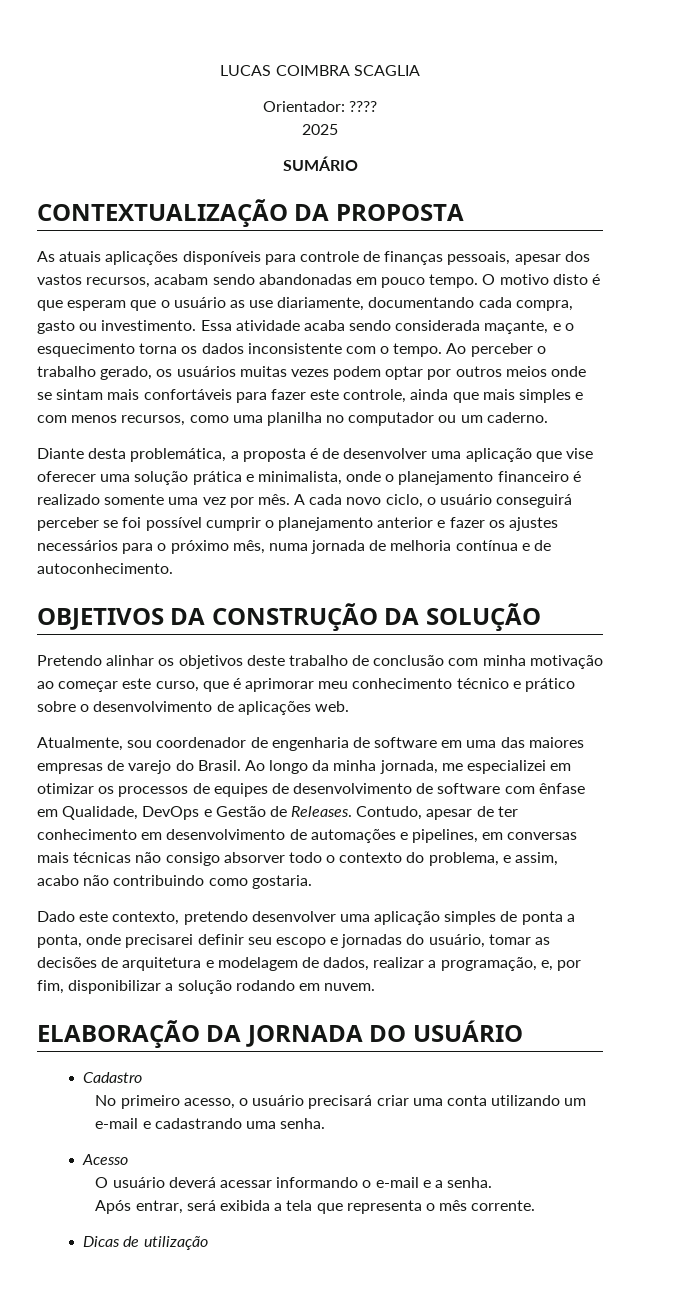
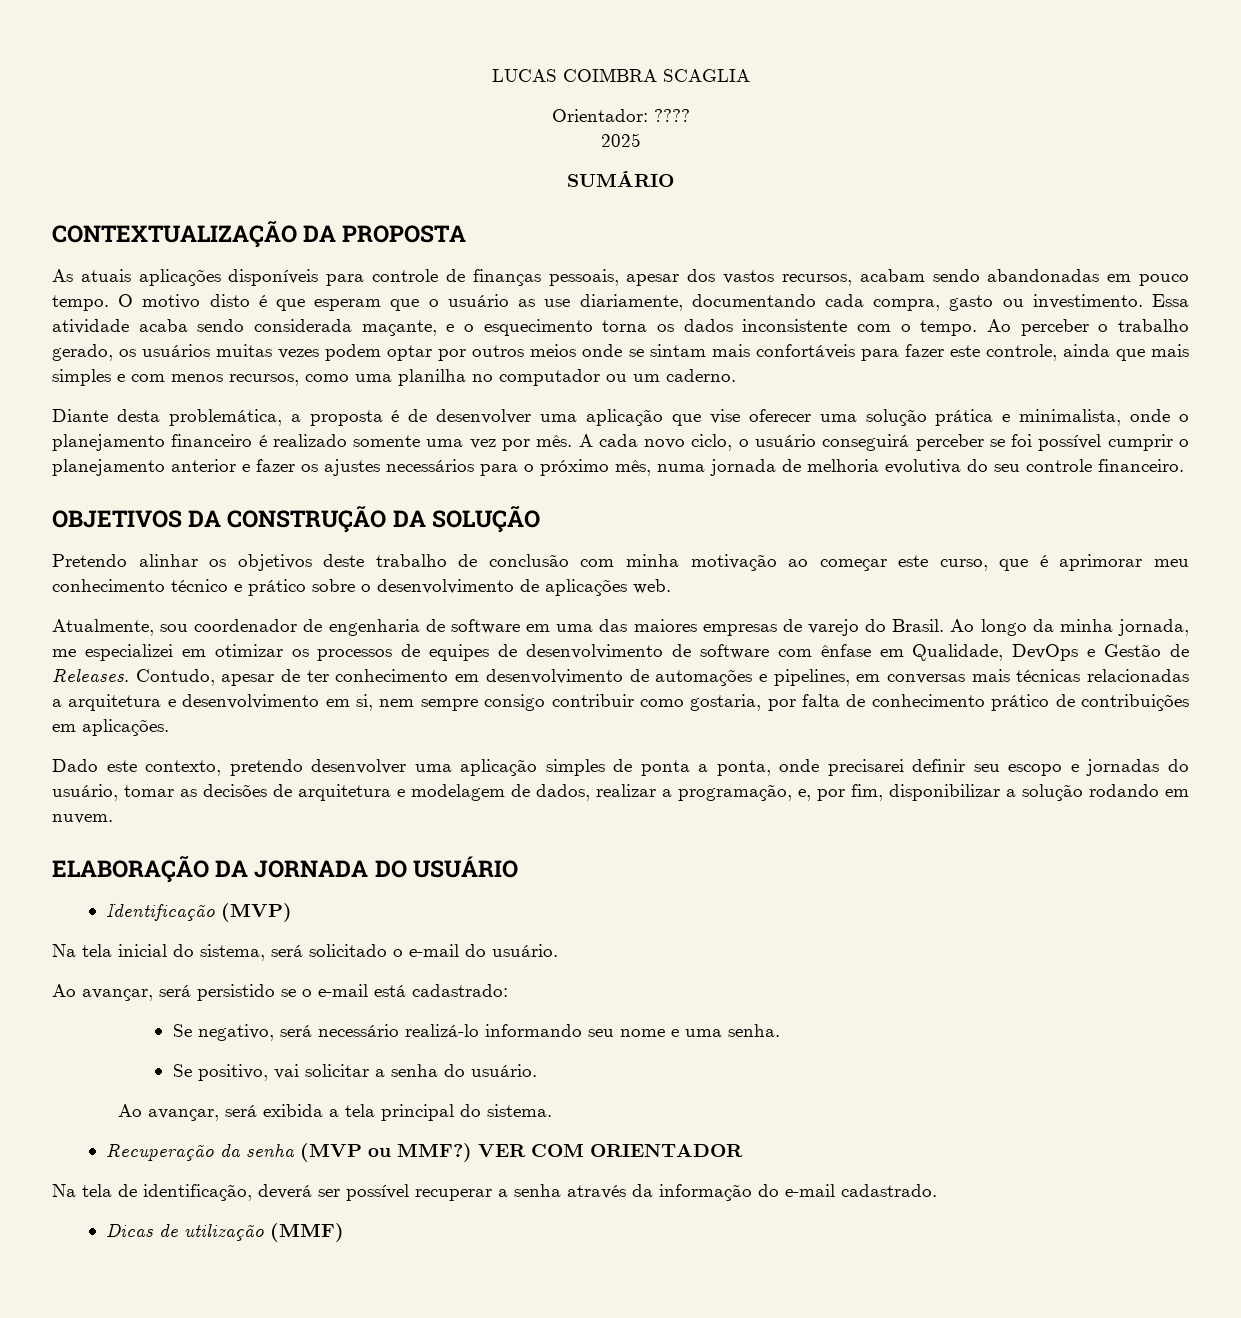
- A cada novo ciclo, o usuário conseguirá perceber se foi possível cumprir o planejamento anterior e fazer os ajustes necessários para o próximo mês, numa jornada de melhoria contínua e de autoconhecimento.
+ A cada novo ciclo, o usuário conseguirá perceber se foi possível cumprir o planejamento anterior e fazer os ajustes necessários para o próximo mês, numa jornada de melhoria evolutiva do seu controle financeiro.
- Contudo, apesar de ter conhecimento em desenvolvimento de automações e pipelines, em conversas mais técnicas não consigo absorver todo o contexto do problema, e assim, acabo não contribuindo como gostaria.
+ Contudo, apesar de ter conhecimento em desenvolvimento de automações e pipelines, em conversas mais técnicas relacionadas a arquitetura e desenvolvimento em si, nem sempre consigo contribuir como gostaria, por falta de conhecimento prático de contribuições em aplicações.
- Cadastro
- No primeiro acesso, o usuário precisará criar uma conta utilizando um e-mail e cadastrando uma senha.
- Acesso
- O usuário deverá acessar informando o e-mail e a senha.
- Após entrar, será exibida a tela que representa o mês corrente.
+ Identificação (MVP)
+ Na tela inicial do sistema, será solicitado o e-mail do usuário.
+ Ao avançar, será persistido se o e-mail está cadastrado:
+ Se negativo, será necessário realizá-lo informando seu nome e uma senha.
+ Se positivo, vai solicitar a senha do usuário.
+ Ao avançar, será exibida a tela principal do sistema.
+ Recuperação da senha (MVP ou MMF?) VER COM ORIENTADOR
+ Na tela de identificação, deverá ser possível recuperar a senha através da informação do e-mail cadastrado.
- Dicas de utilização
+ Dicas de utilização (MMF)

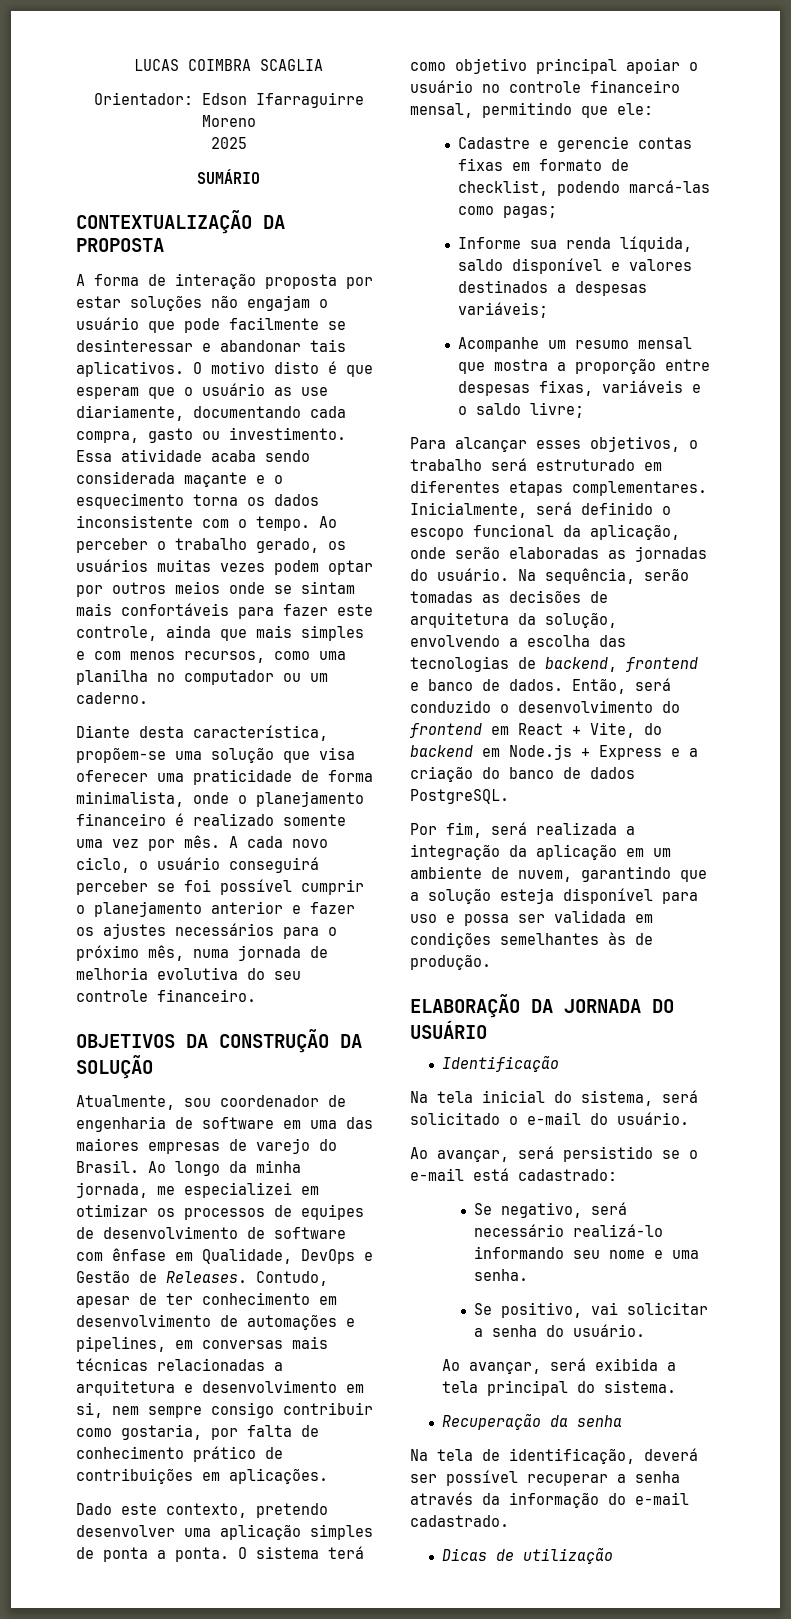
- Orientador: ????
+ Orientador: Edson Ifarraguirre Moreno
- As atuais aplicações disponíveis para controle de finanças pessoais, apesar dos vastos recursos, acabam sendo abandonadas em pouco tempo.
+ A forma de interação proposta por estar soluções não engajam o usuário que pode facilmente se desinteressar e abandonar tais aplicativos.
- Essa atividade acaba sendo considerada maçante, e o esquecimento torna os dados inconsistente com o tempo.
+ Essa atividade acaba sendo considerada maçante e o esquecimento torna os dados inconsistente com o tempo.
- Diante desta problemática, a proposta é de desenvolver uma aplicação que vise oferecer uma solução prática e minimalista, onde o planejamento financeiro é realizado somente uma vez por mês.
+ Diante desta característica, propõem-se uma solução que visa oferecer uma praticidade de forma minimalista, onde o planejamento financeiro é realizado somente uma vez por mês.
- Pretendo alinhar os objetivos deste trabalho de conclusão com minha motivação ao começar este curso, que é aprimorar meu conhecimento técnico e prático sobre o desenvolvimento de aplicações web.
- Dado este contexto, pretendo desenvolver uma aplicação simples de ponta a ponta, onde precisarei definir seu escopo e jornadas do usuário, tomar as decisões de arquitetura e modelagem de dados, realizar a programação, e, por fim, disponibilizar a solução rodando em nuvem.
+ Dado este contexto, pretendo desenvolver uma aplicação simples de ponta a ponta. O sistema terá como objetivo principal apoiar o usuário no controle financeiro mensal, permitindo que ele:
+ Cadastre e gerencie contas fixas em formato de checklist, podendo marcá-las como pagas;
+ Informe sua renda líquida, saldo disponível e valores destinados a despesas variáveis;
+ Acompanhe um resumo mensal que mostra a proporção entre despesas fixas, variáveis e o saldo livre;
+ Para alcançar esses objetivos, o trabalho será estruturado em diferentes etapas complementares. Inicialmente, será definido o escopo funcional da aplicação, onde serão elaboradas as jornadas do usuário. Na sequência, serão tomadas as decisões de arquitetura da solução, envolvendo a escolha das tecnologias de backend, frontend e banco de dados. Então, será conduzido o desenvolvimento do frontend em React + Vite, do backend em Node.js + Express e a criação do banco de dados PostgreSQL.
+ Por fim, será realizada a integração da aplicação em um ambiente de nuvem, garantindo que a solução esteja disponível para uso e possa ser validada em condições semelhantes às de produção.
- Identificação (MVP)
+ Identificação
- Recuperação da senha (MVP ou MMF?) VER COM ORIENTADOR
+ Recuperação da senha
- Dicas de utilização (MMF)
+ Dicas de utilização

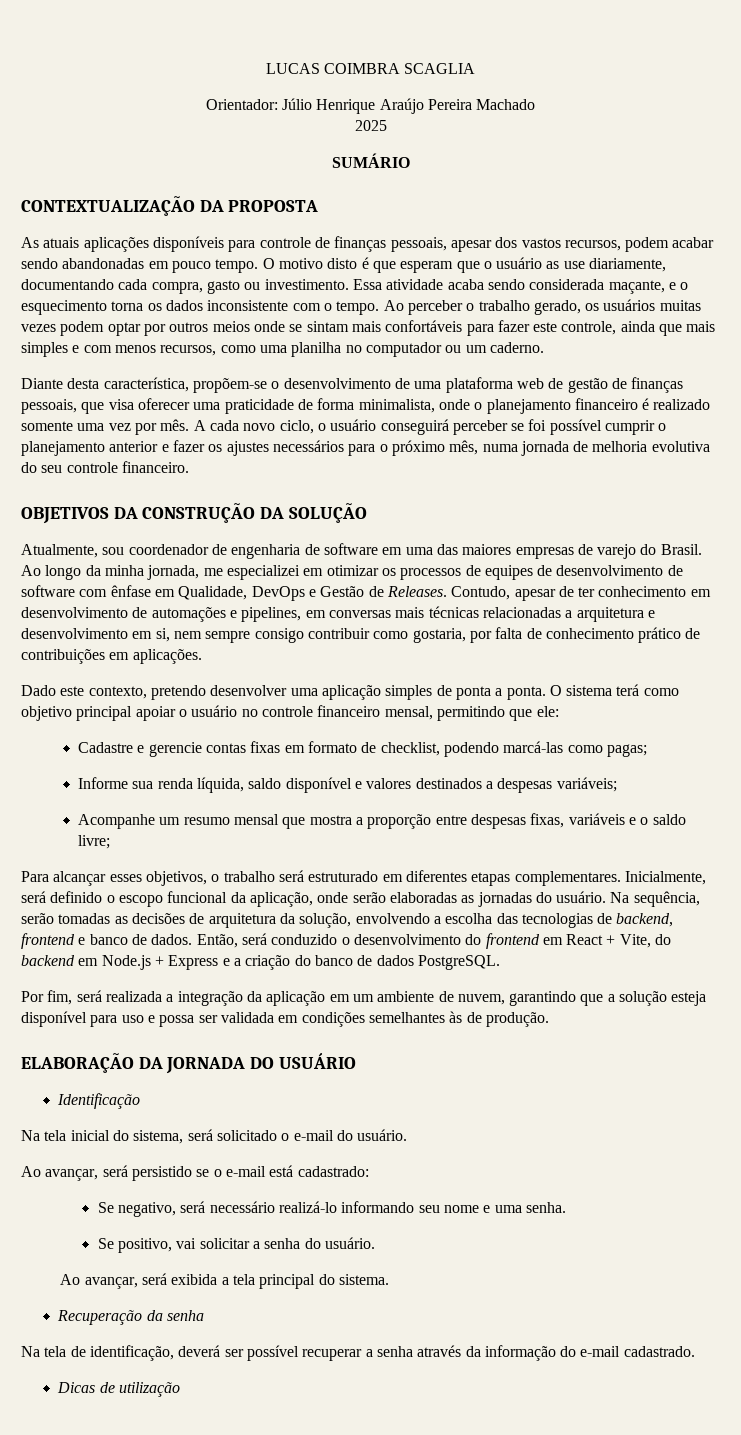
- Orientador: Edson Ifarraguirre Moreno
+ Orientador: Júlio Henrique Araújo Pereira Machado
- A forma de interação proposta por estar soluções não engajam o usuário que pode facilmente se desinteressar e abandonar tais aplicativos.
+ As atuais aplicações disponíveis para controle de finanças pessoais, apesar dos vastos recursos, podem acabar sendo abandonadas em pouco tempo.
- Essa atividade acaba sendo considerada maçante e o esquecimento torna os dados inconsistente com o tempo.
+ Essa atividade acaba sendo considerada maçante, e o esquecimento torna os dados inconsistente com o tempo.
- Diante desta característica, propõem-se uma solução que visa oferecer uma praticidade de forma minimalista, onde o planejamento financeiro é realizado somente uma vez por mês.
+ Diante desta característica, propõem-se o desenvolvimento de uma plataforma web de gestão de finanças pessoais, que visa oferecer uma praticidade de forma minimalista, onde o planejamento financeiro é realizado somente uma vez por mês.

